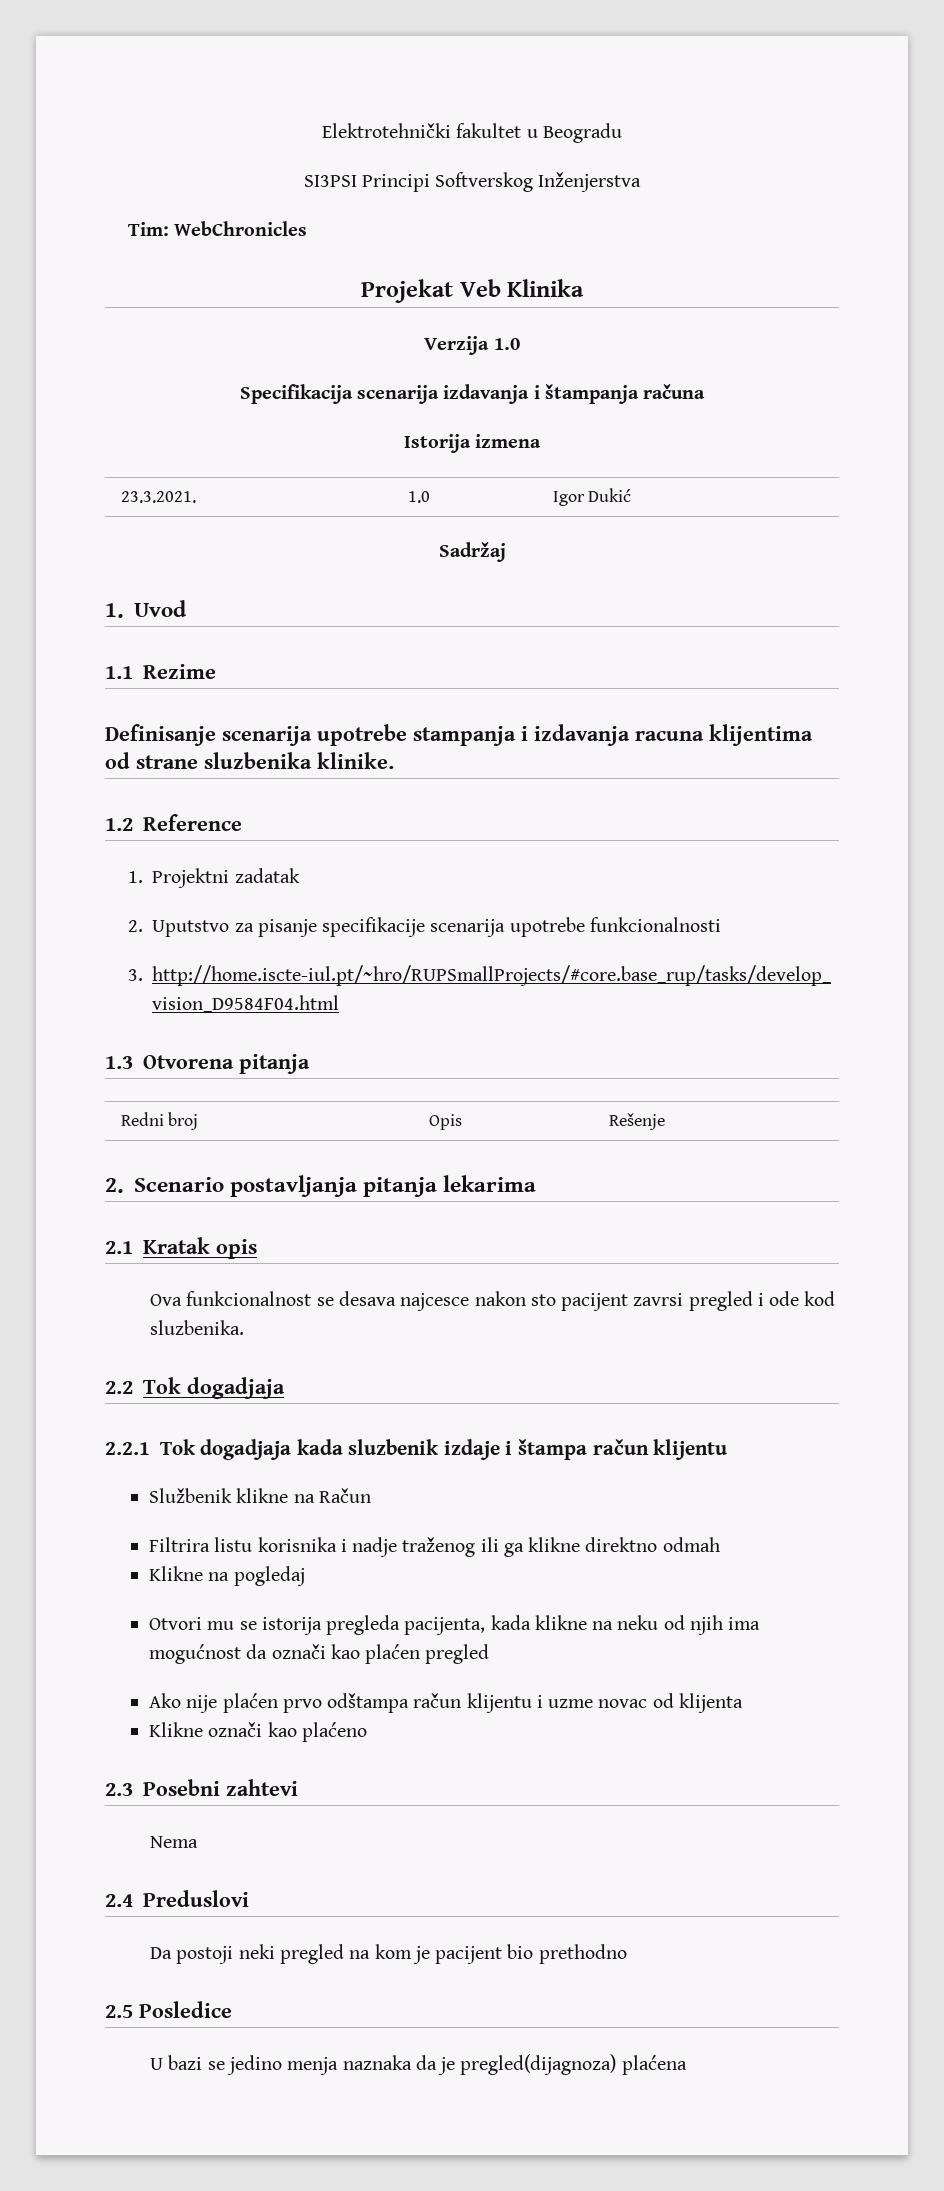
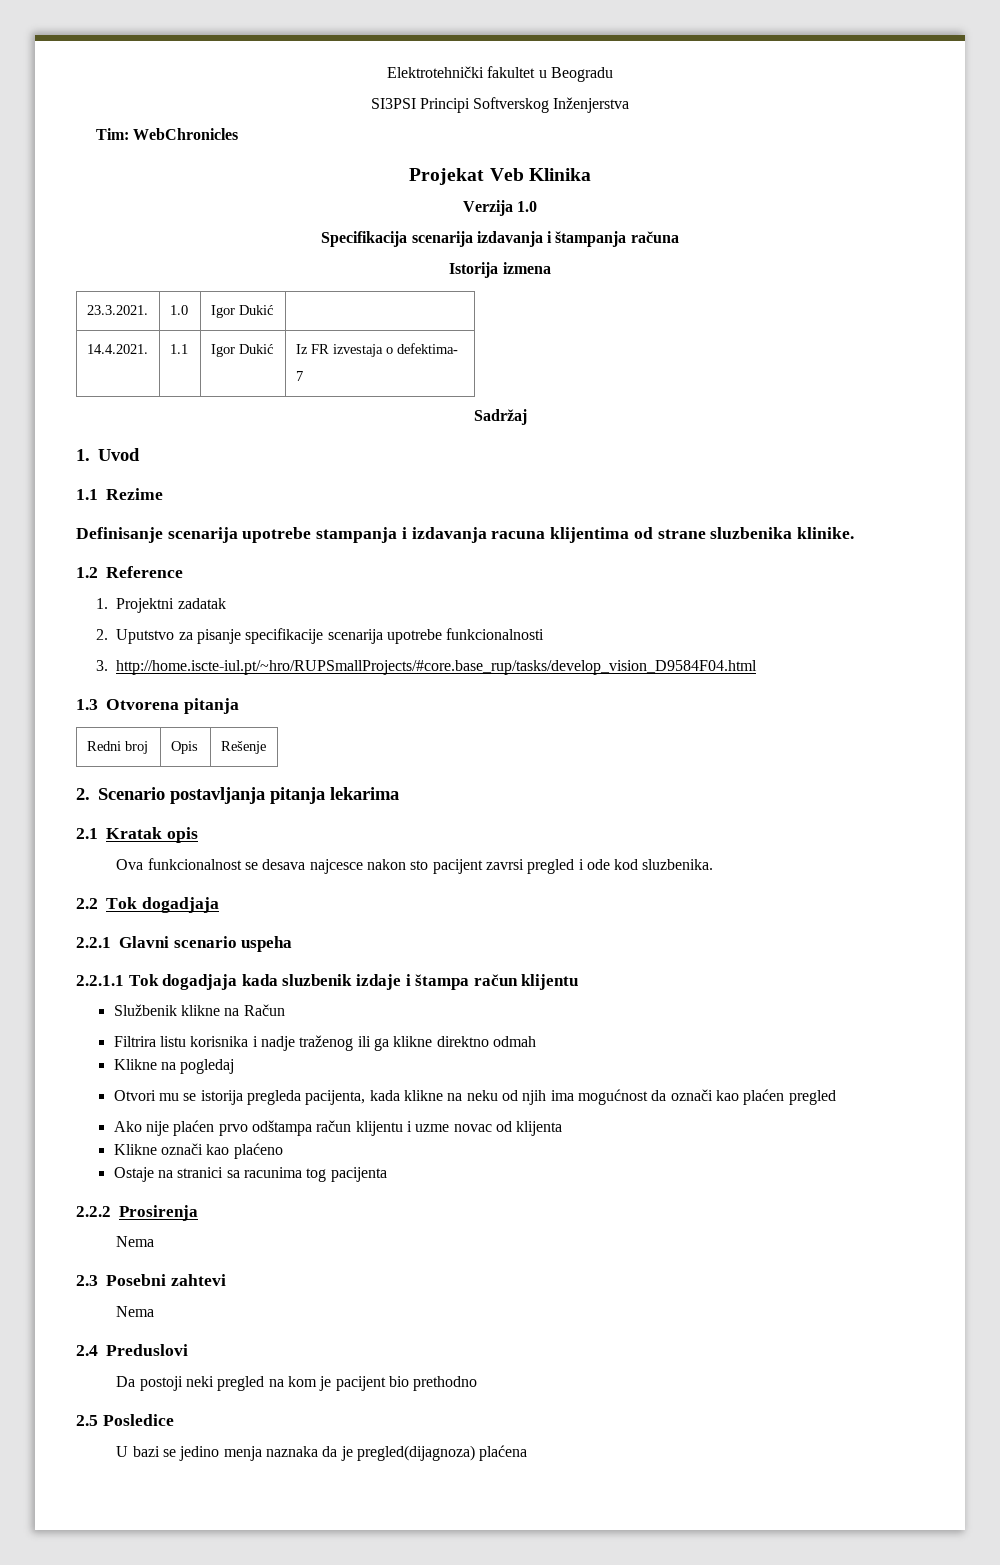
- 23.3.2021. | 1.0 | Igor Dukić
+ 23.3.2021. | 1.0 | Igor Dukić |
+ 14.4.2021. | 1.1 | Igor Dukić | Iz FR izvestaja o defektima-
+ 7
- 2.2.1 Tok dogadjaja kada sluzbenik izdaje i štampa račun klijentu
+ 2.2.1 Glavni scenario uspeha
+ 2.2.1.1 Tok dogadjaja kada sluzbenik izdaje i štampa račun klijentu
+ Ostaje na stranici sa racunima tog pacijenta
+ 2.2.2 Prosirenja
+ Nema

